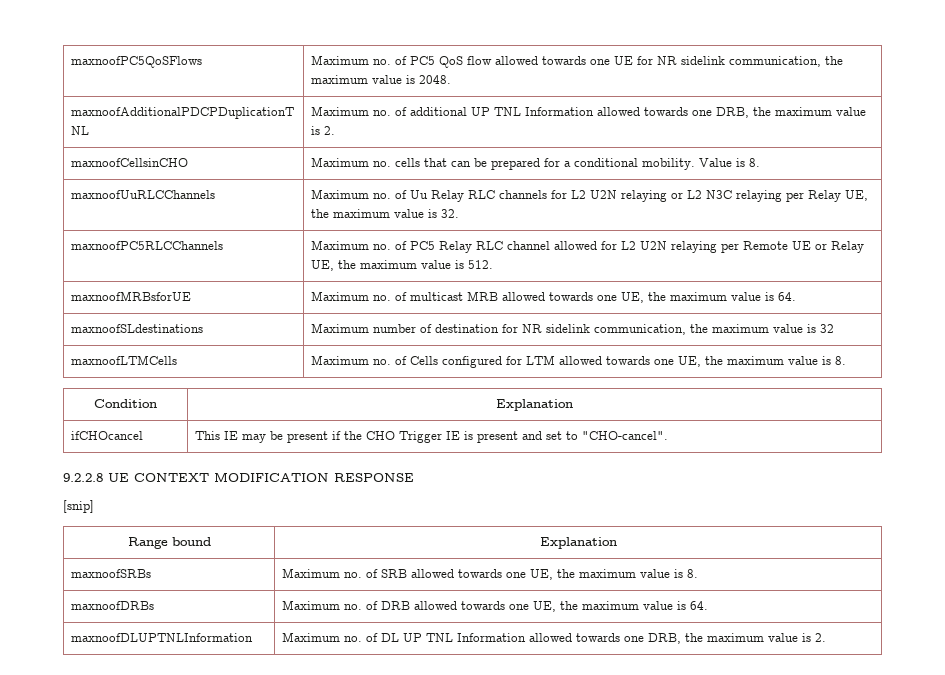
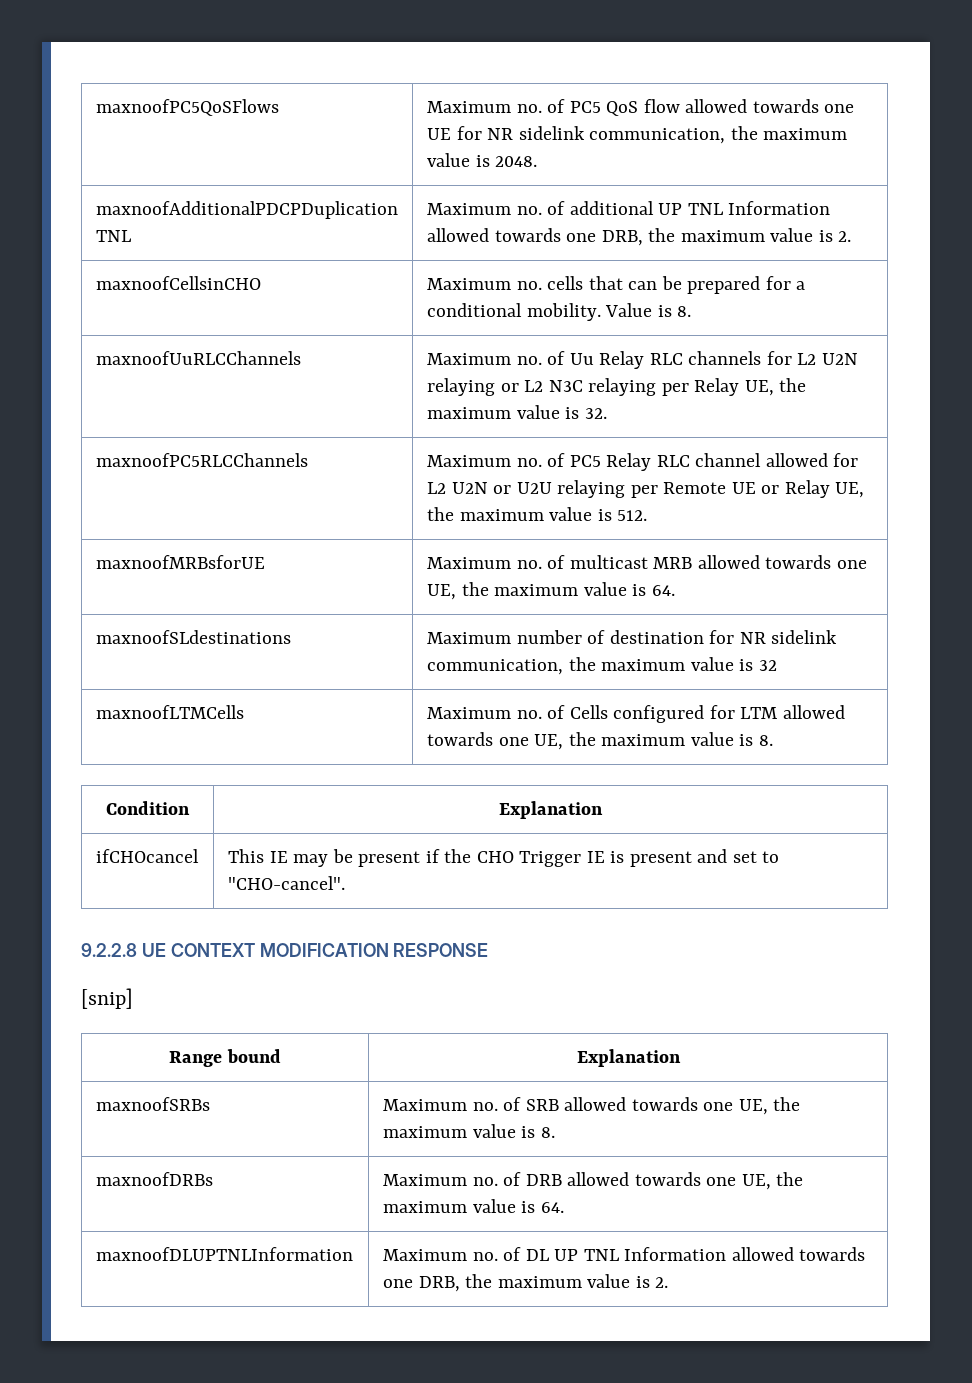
- maxnoofPC5RLCChannels | Maximum no. of PC5 Relay RLC channel allowed for L2 U2N relaying per Remote UE or Relay UE, the maximum value is 512.
+ maxnoofPC5RLCChannels | Maximum no. of PC5 Relay RLC channel allowed for L2 U2N or U2U relaying per Remote UE or Relay UE, the maximum value is 512.

